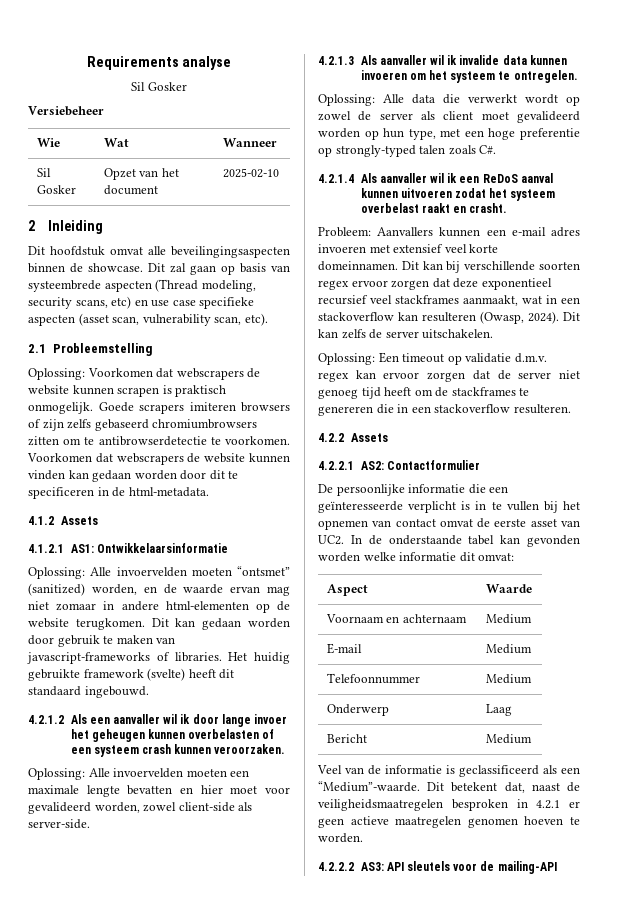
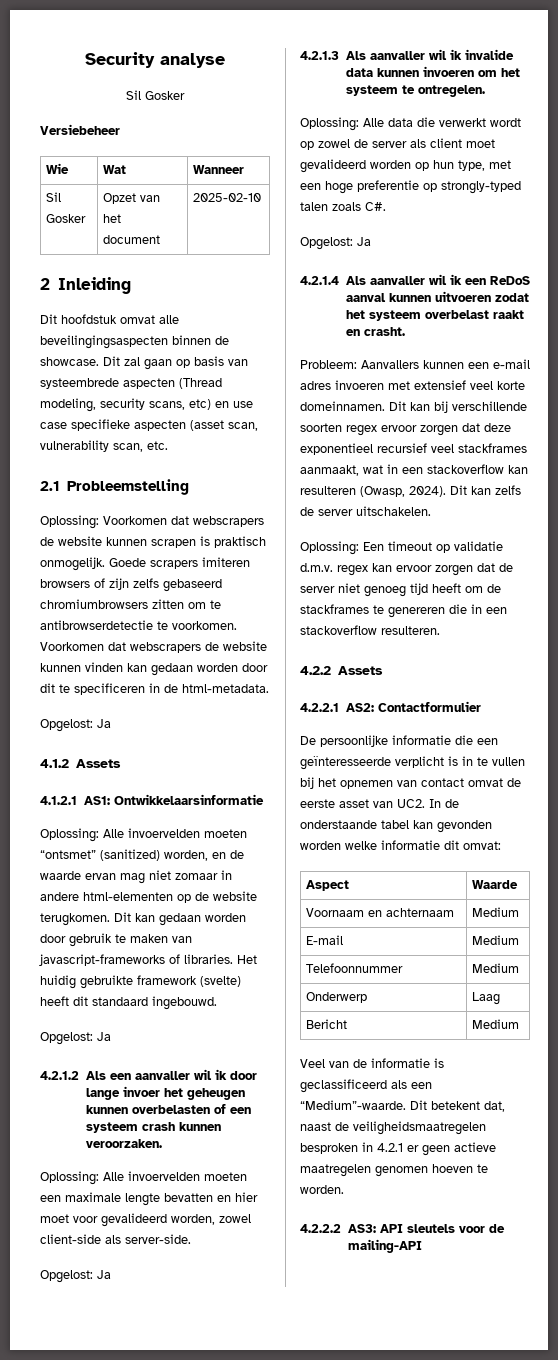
- Requirements analyse
+ Security analyse
- Dit zal gaan op basis van systeembrede aspecten (Thread modeling, security scans, etc) en use case specifieke aspecten (asset scan, vulnerability scan, etc).
+ Dit zal gaan op basis van systeembrede aspecten (Thread modeling, security scans, etc) en use case specifieke aspecten (asset scan, vulnerability scan, etc.
  Voorkomen dat webscrapers de website kunnen vinden kan gedaan worden door dit te specificeren in de html-metadata.
+ Opgelost: Ja
  Het huidig gebruikte framework (svelte) heeft dit standaard ingebouwd.
+ Opgelost: Ja
  Oplossing: Alle invoervelden moeten een maximale lengte bevatten en hier moet voor gevalideerd worden, zowel client-side als server-side.
+ Opgelost: Ja
  Oplossing: Alle data die verwerkt wordt op zowel de server als client moet gevalideerd worden op hun type, met een hoge preferentie op strongly-typed talen zoals C#.
+ Opgelost: Ja

